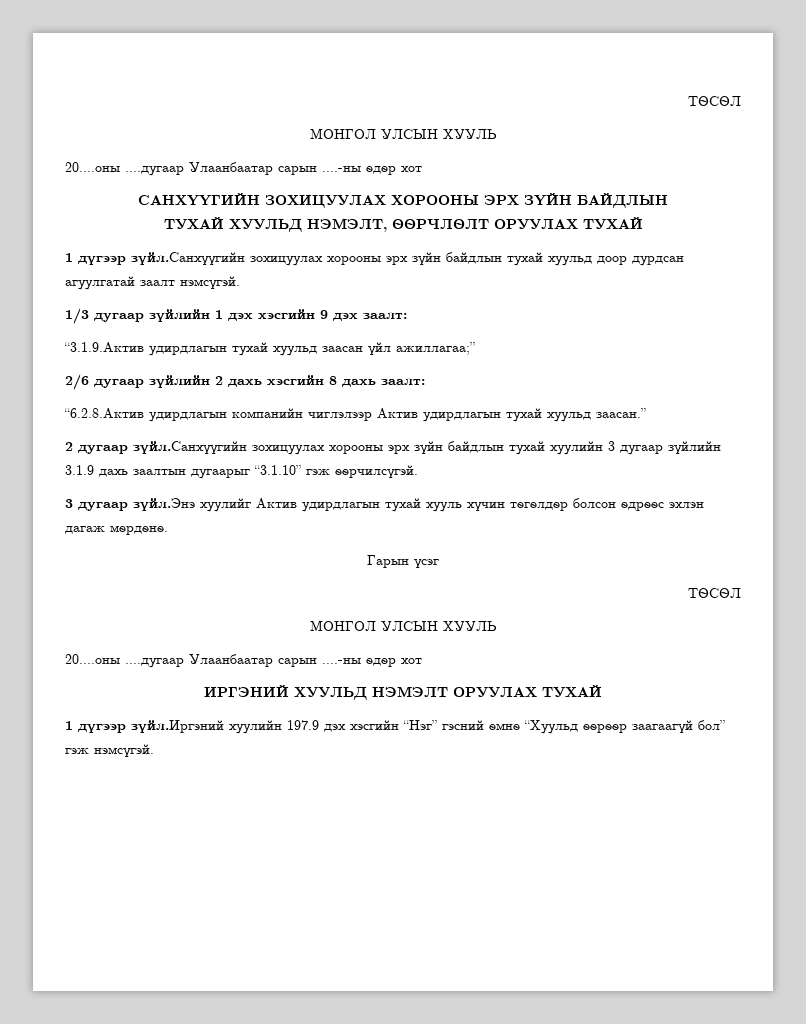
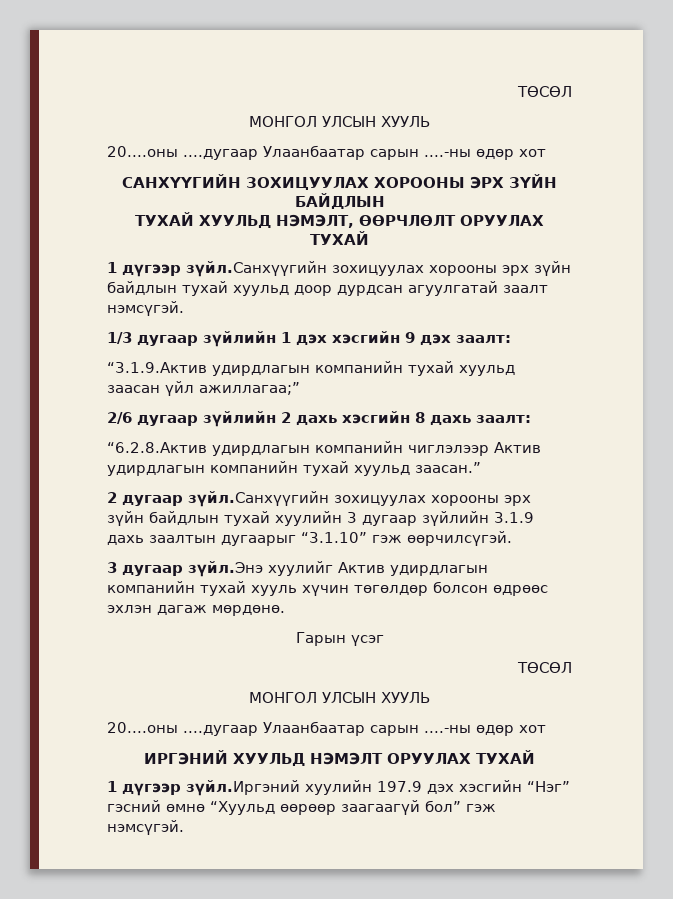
- “3.1.9.Актив удирдлагын тухай хуульд заасан үйл ажиллагаа;”
+ “3.1.9.Актив удирдлагын компанийн тухай хуульд заасан үйл ажиллагаа;”
- “6.2.8.Актив удирдлагын компанийн чиглэлээр Актив удирдлагын тухай хуульд заасан.”
+ “6.2.8.Актив удирдлагын компанийн чиглэлээр Актив удирдлагын компанийн тухай хуульд заасан.”
- 3 дугаар зүйл.Энэ хуулийг Актив удирдлагын тухай хууль хүчин төгөлдөр болсон өдрөөс эхлэн дагаж мөрдөнө.
+ 3 дугаар зүйл.Энэ хуулийг Актив удирдлагын компанийн тухай хууль хүчин төгөлдөр болсон өдрөөс эхлэн дагаж мөрдөнө.

